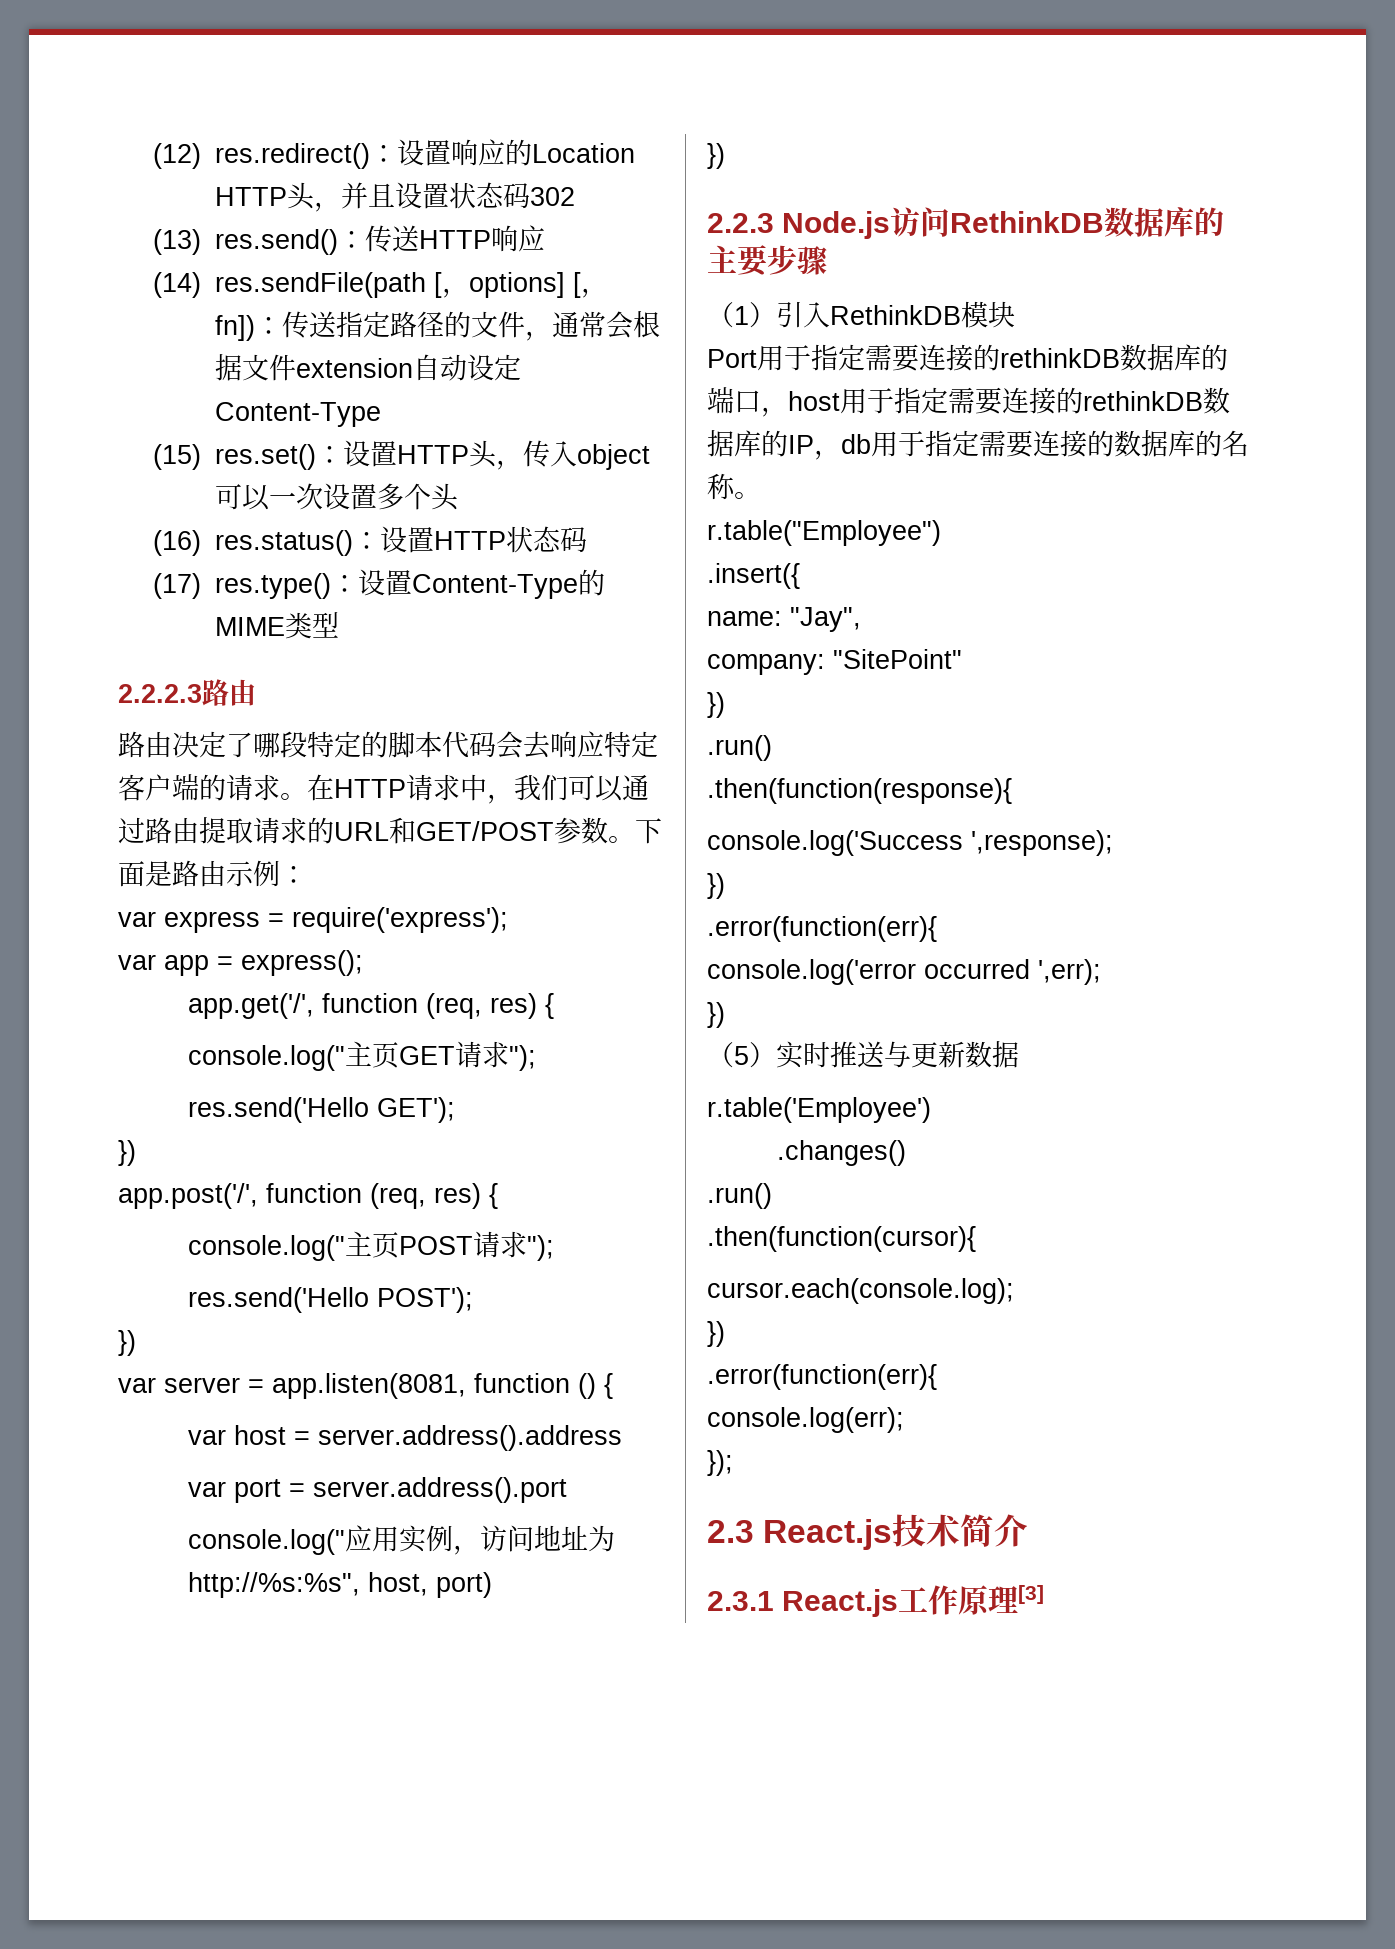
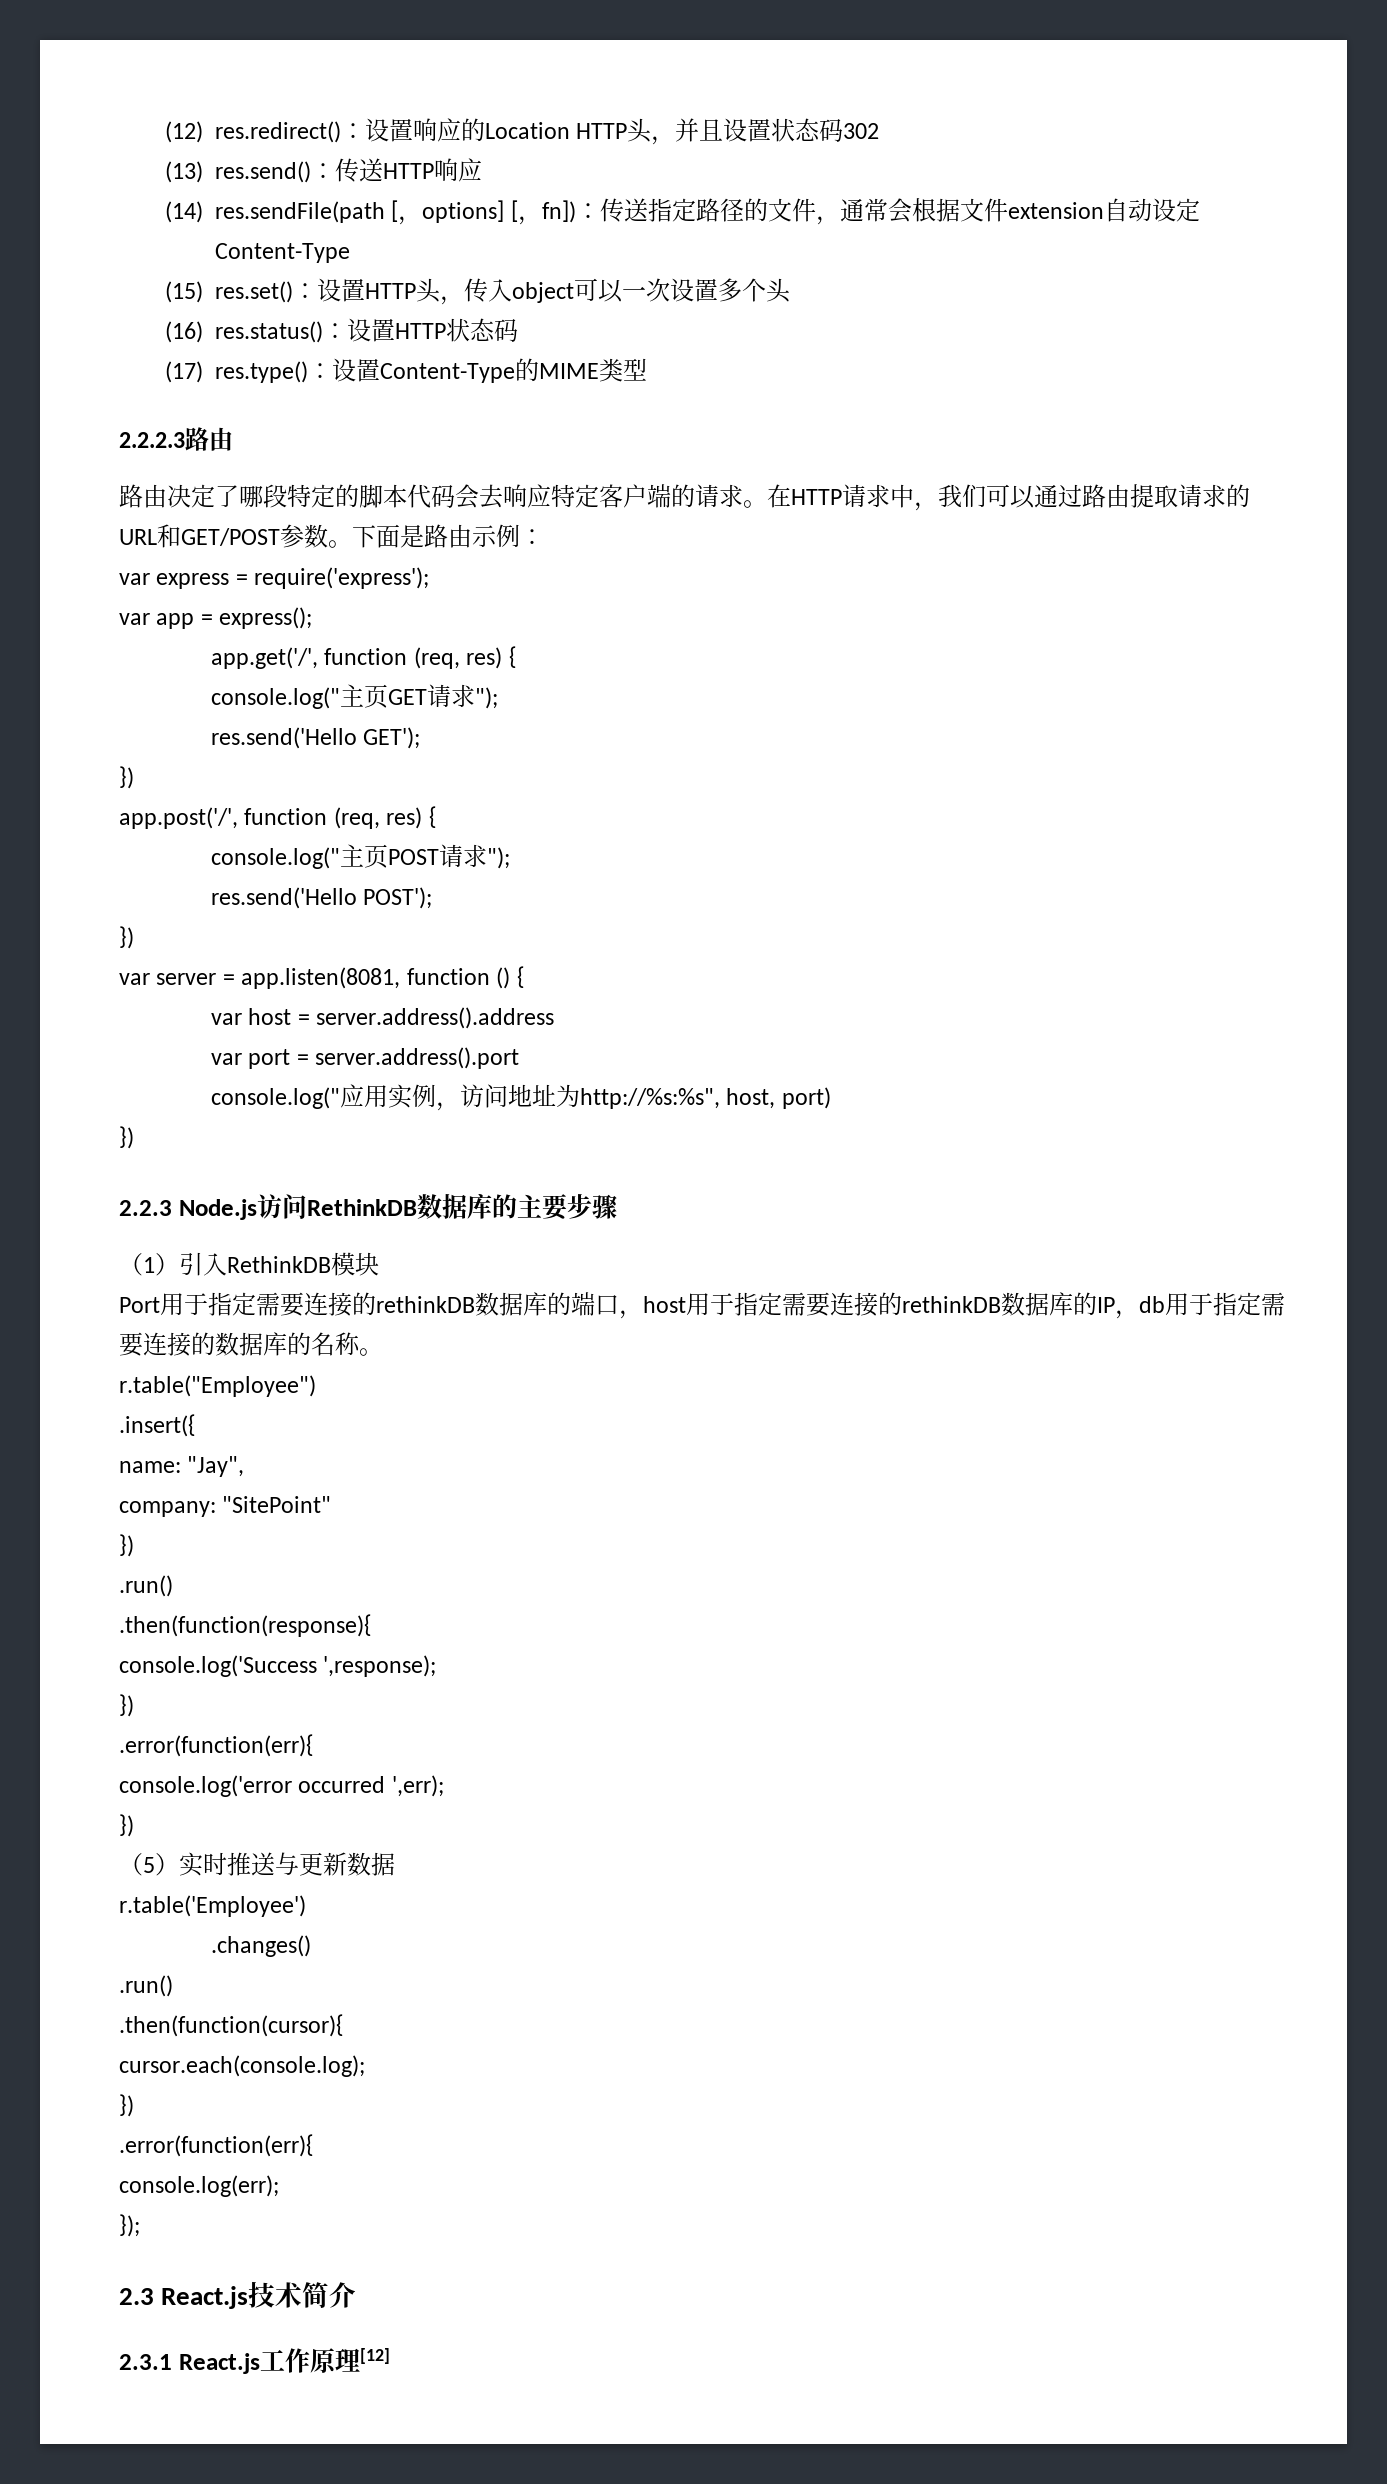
- 2.3.1 React.js工作原理[3]
+ 2.3.1 React.js工作原理[12]

